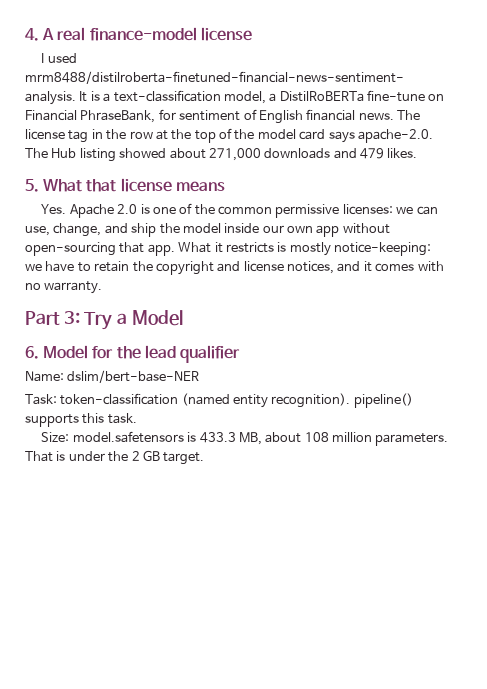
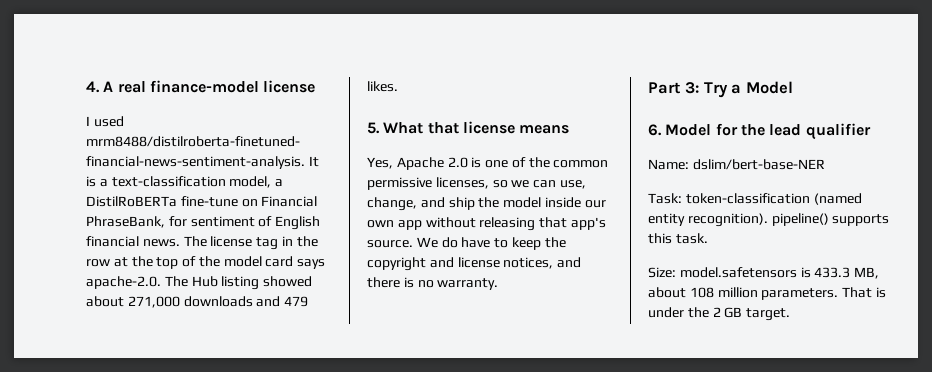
- Yes. Apache 2.0 is one of the common permissive licenses: we can use, change, and ship the model inside our own app without open-sourcing that app. What it restricts is mostly notice-keeping: we have to retain the copyright and license notices, and it comes with no warranty.
+ Yes, Apache 2.0 is one of the common permissive licenses, so we can use, change, and ship the model inside our own app without releasing that app's source. We do have to keep the copyright and license notices, and there is no warranty.

